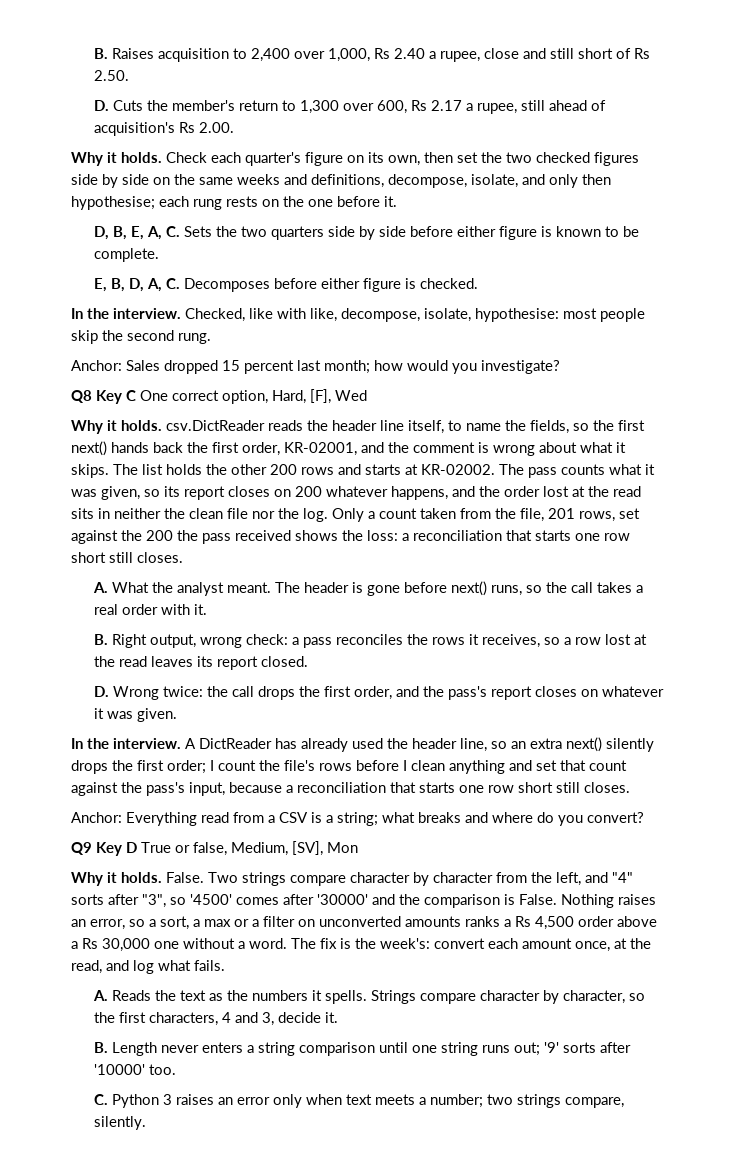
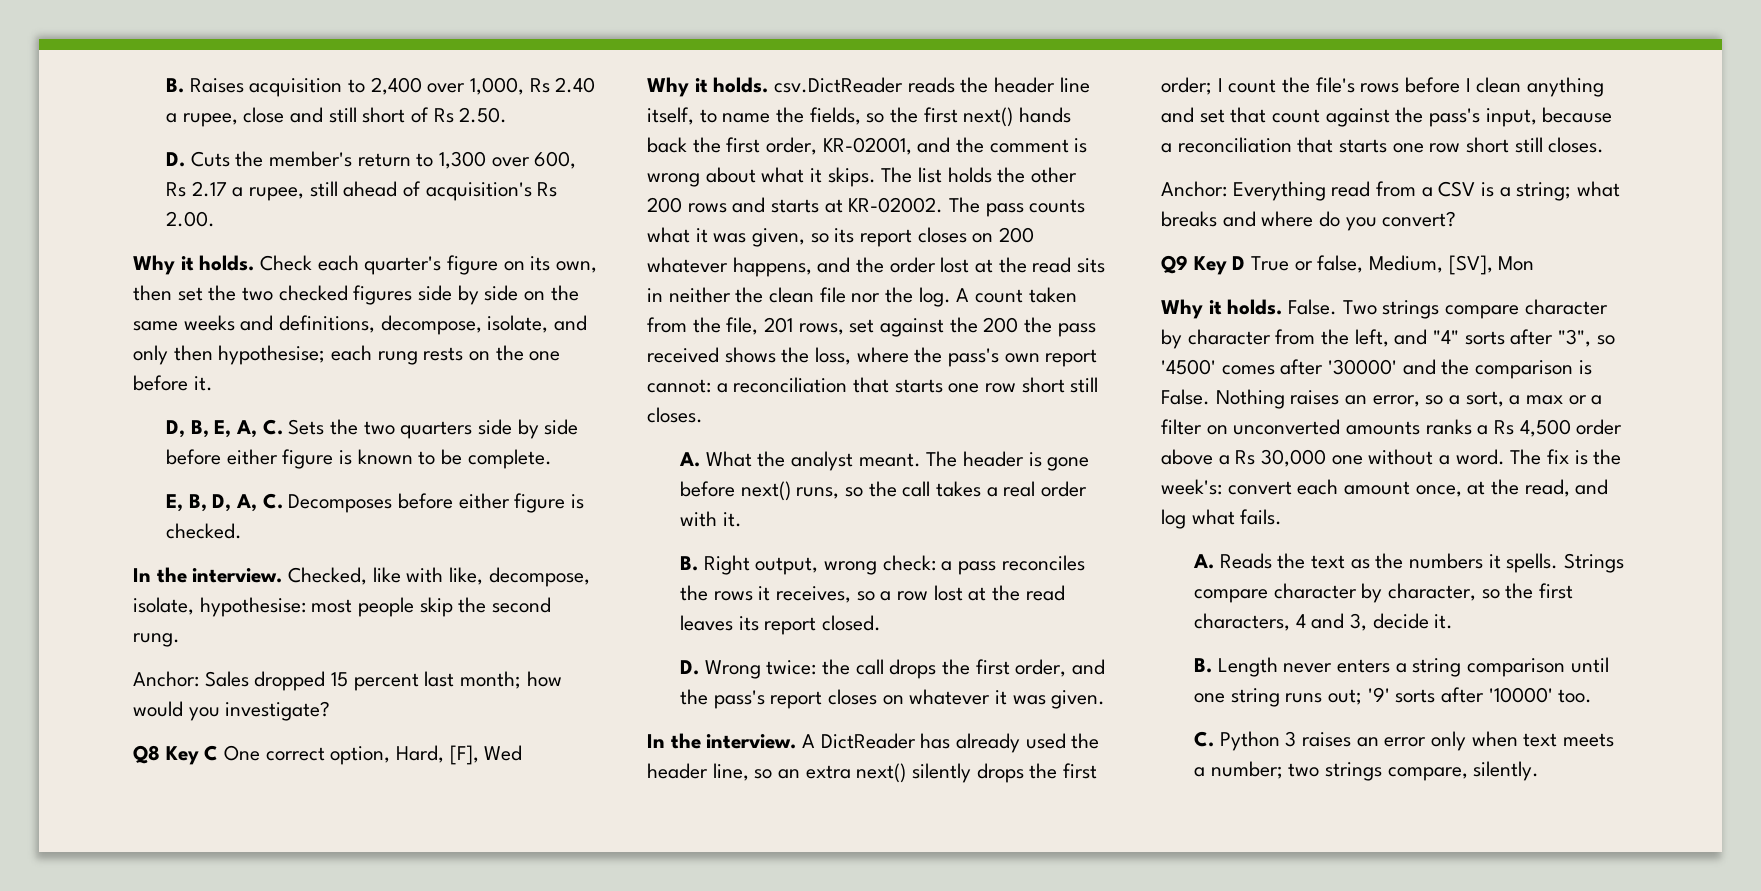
- Only a count taken from the file, 201 rows, set against the 200 the pass received shows the loss: a reconciliation that starts one row short still closes.
+ A count taken from the file, 201 rows, set against the 200 the pass received shows the loss, where the pass's own report cannot: a reconciliation that starts one row short still closes.

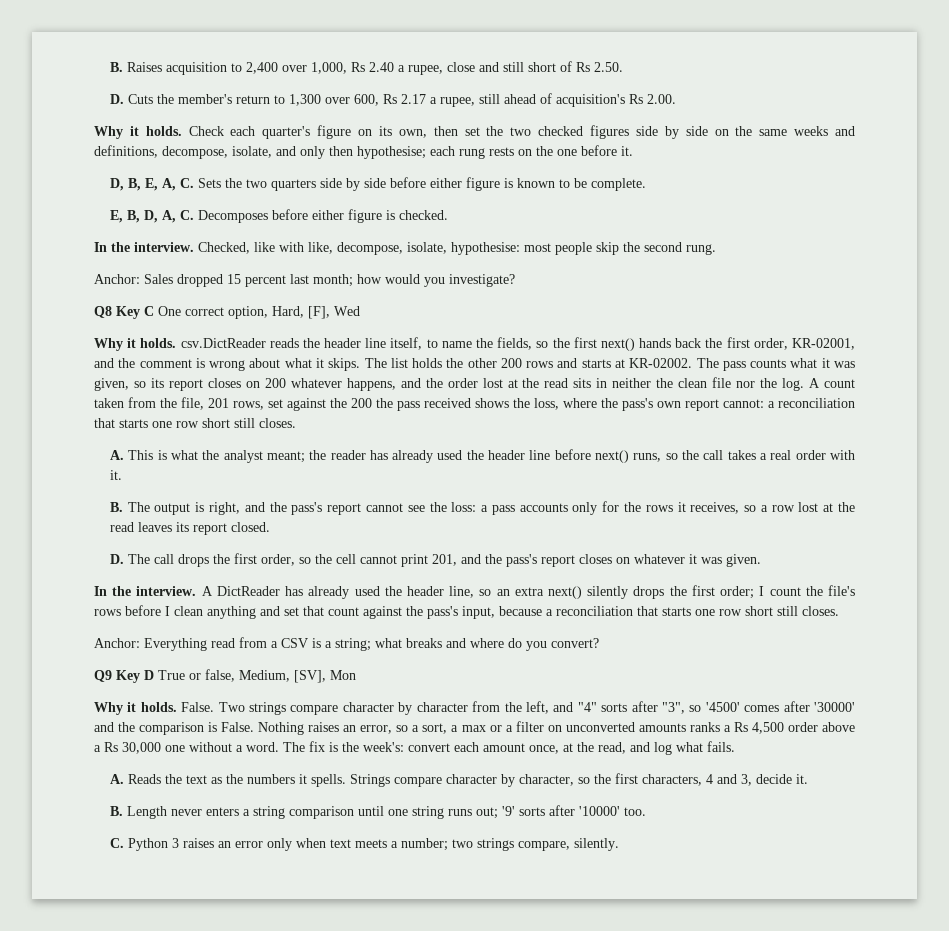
- A. What the analyst meant. The header is gone before next() runs, so the call takes a real order with it.
+ A. This is what the analyst meant; the reader has already used the header line before next() runs, so the call takes a real order with it.
- B. Right output, wrong check: a pass reconciles the rows it receives, so a row lost at the read leaves its report closed.
+ B. The output is right, and the pass's report cannot see the loss: a pass accounts only for the rows it receives, so a row lost at the read leaves its report closed.
- D. Wrong twice: the call drops the first order, and the pass's report closes on whatever it was given.
+ D. The call drops the first order, so the cell cannot print 201, and the pass's report closes on whatever it was given.

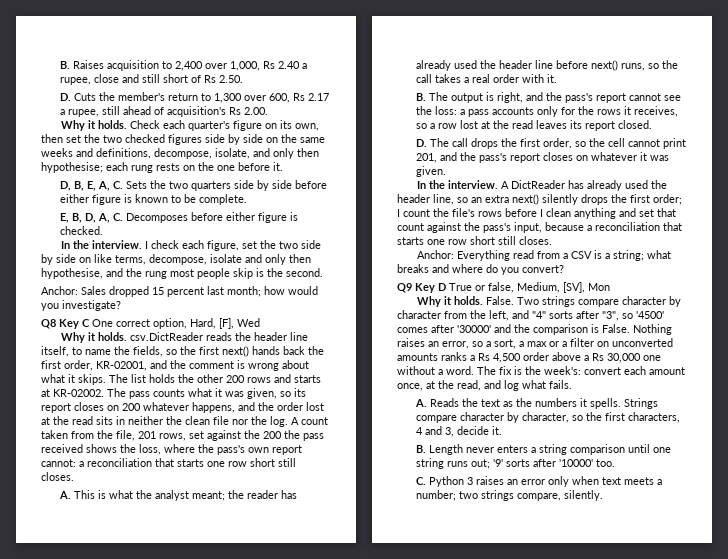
- Checked, like with like, decompose, isolate, hypothesise: most people skip the second rung.
+ I check each figure, set the two side by side on like terms, decompose, isolate and only then hypothesise, and the rung most people skip is the second.

